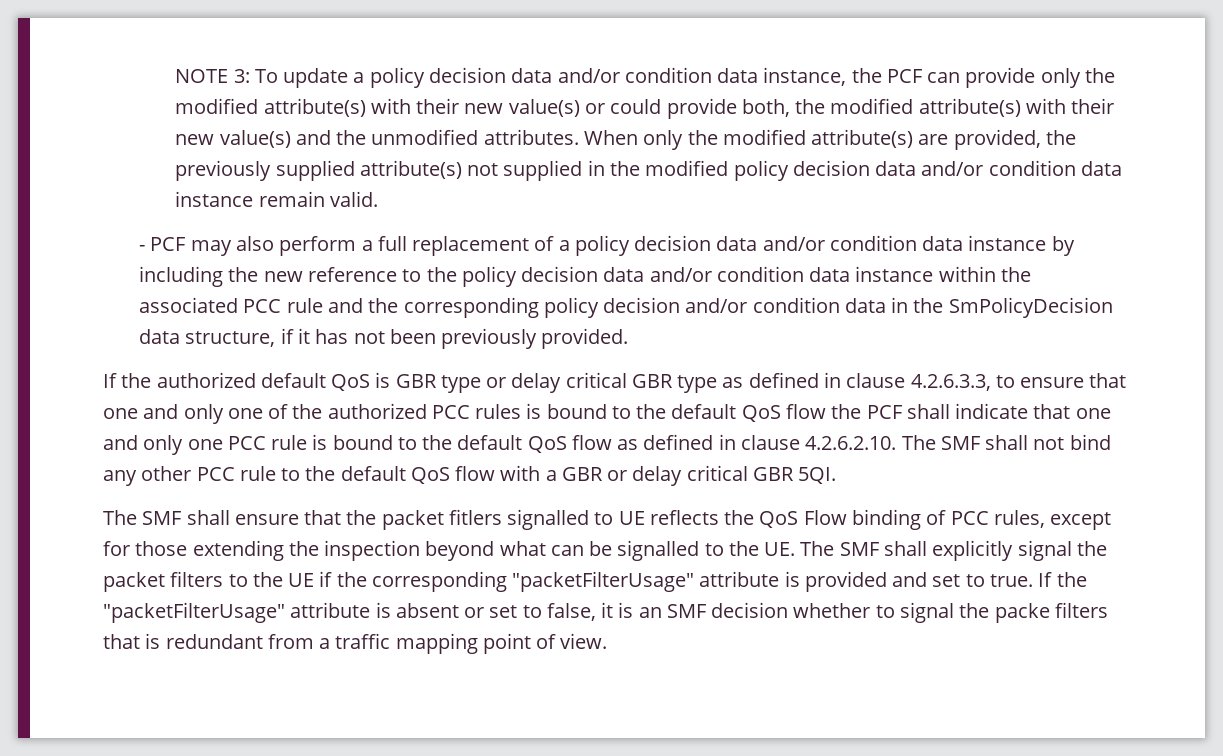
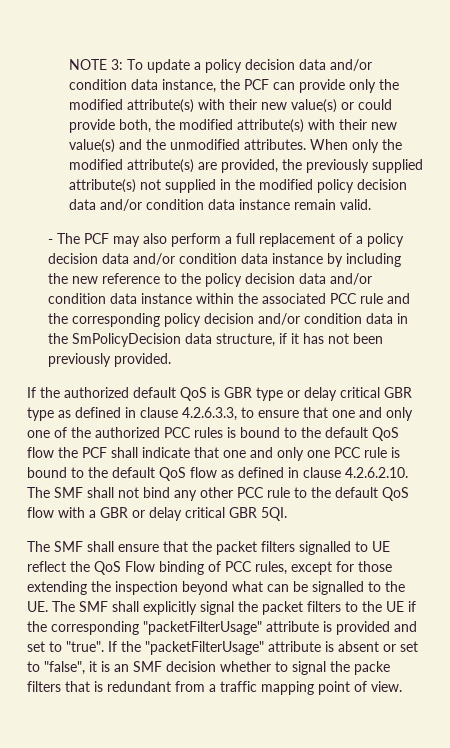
- - PCF may also perform a full replacement of a policy decision data and/or condition data instance by including the new reference to the policy decision data and/or condition data instance within the associated PCC rule and the corresponding policy decision and/or condition data in the SmPolicyDecision data structure, if it has not been previously provided.
+ - The PCF may also perform a full replacement of a policy decision data and/or condition data instance by including the new reference to the policy decision data and/or condition data instance within the associated PCC rule and the corresponding policy decision and/or condition data in the SmPolicyDecision data structure, if it has not been previously provided.
- The SMF shall ensure that the packet fitlers signalled to UE reflects the QoS Flow binding of PCC rules, except for those extending the inspection beyond what can be signalled to the UE. The SMF shall explicitly signal the packet filters to the UE if the corresponding "packetFilterUsage" attribute is provided and set to true.
+ The SMF shall ensure that the packet filters signalled to UE reflect the QoS Flow binding of PCC rules, except for those extending the inspection beyond what can be signalled to the UE. The SMF shall explicitly signal the packet filters to the UE if the corresponding "packetFilterUsage" attribute is provided and set to "true".
- If the "packetFilterUsage" attribute is absent or set to false, it is an SMF decision whether to signal the packe filters that is redundant from a traffic mapping point of view.
+ If the "packetFilterUsage" attribute is absent or set to "false", it is an SMF decision whether to signal the packe filters that is redundant from a traffic mapping point of view.

